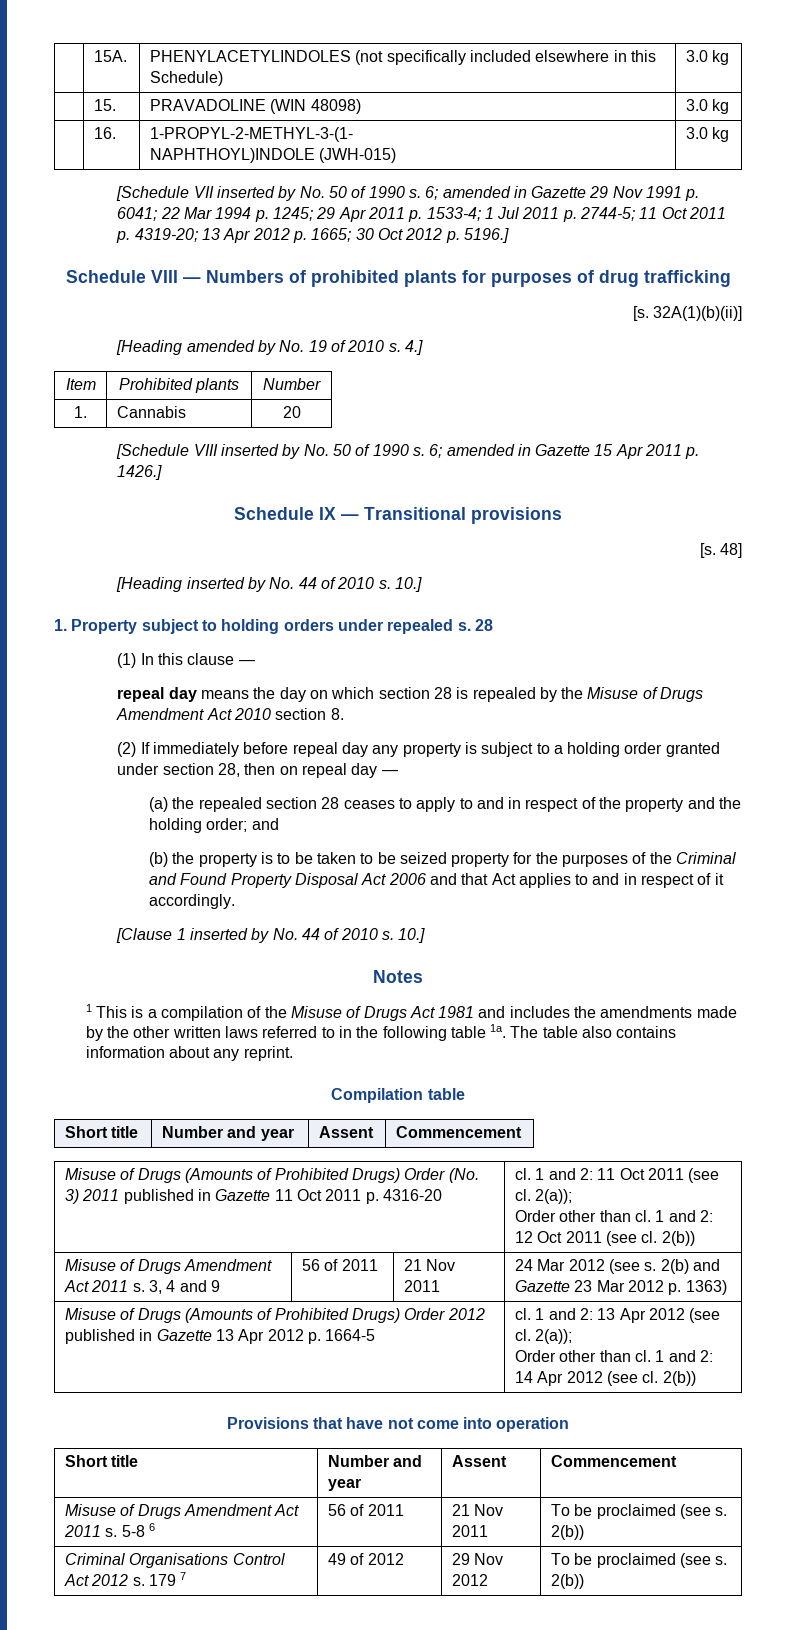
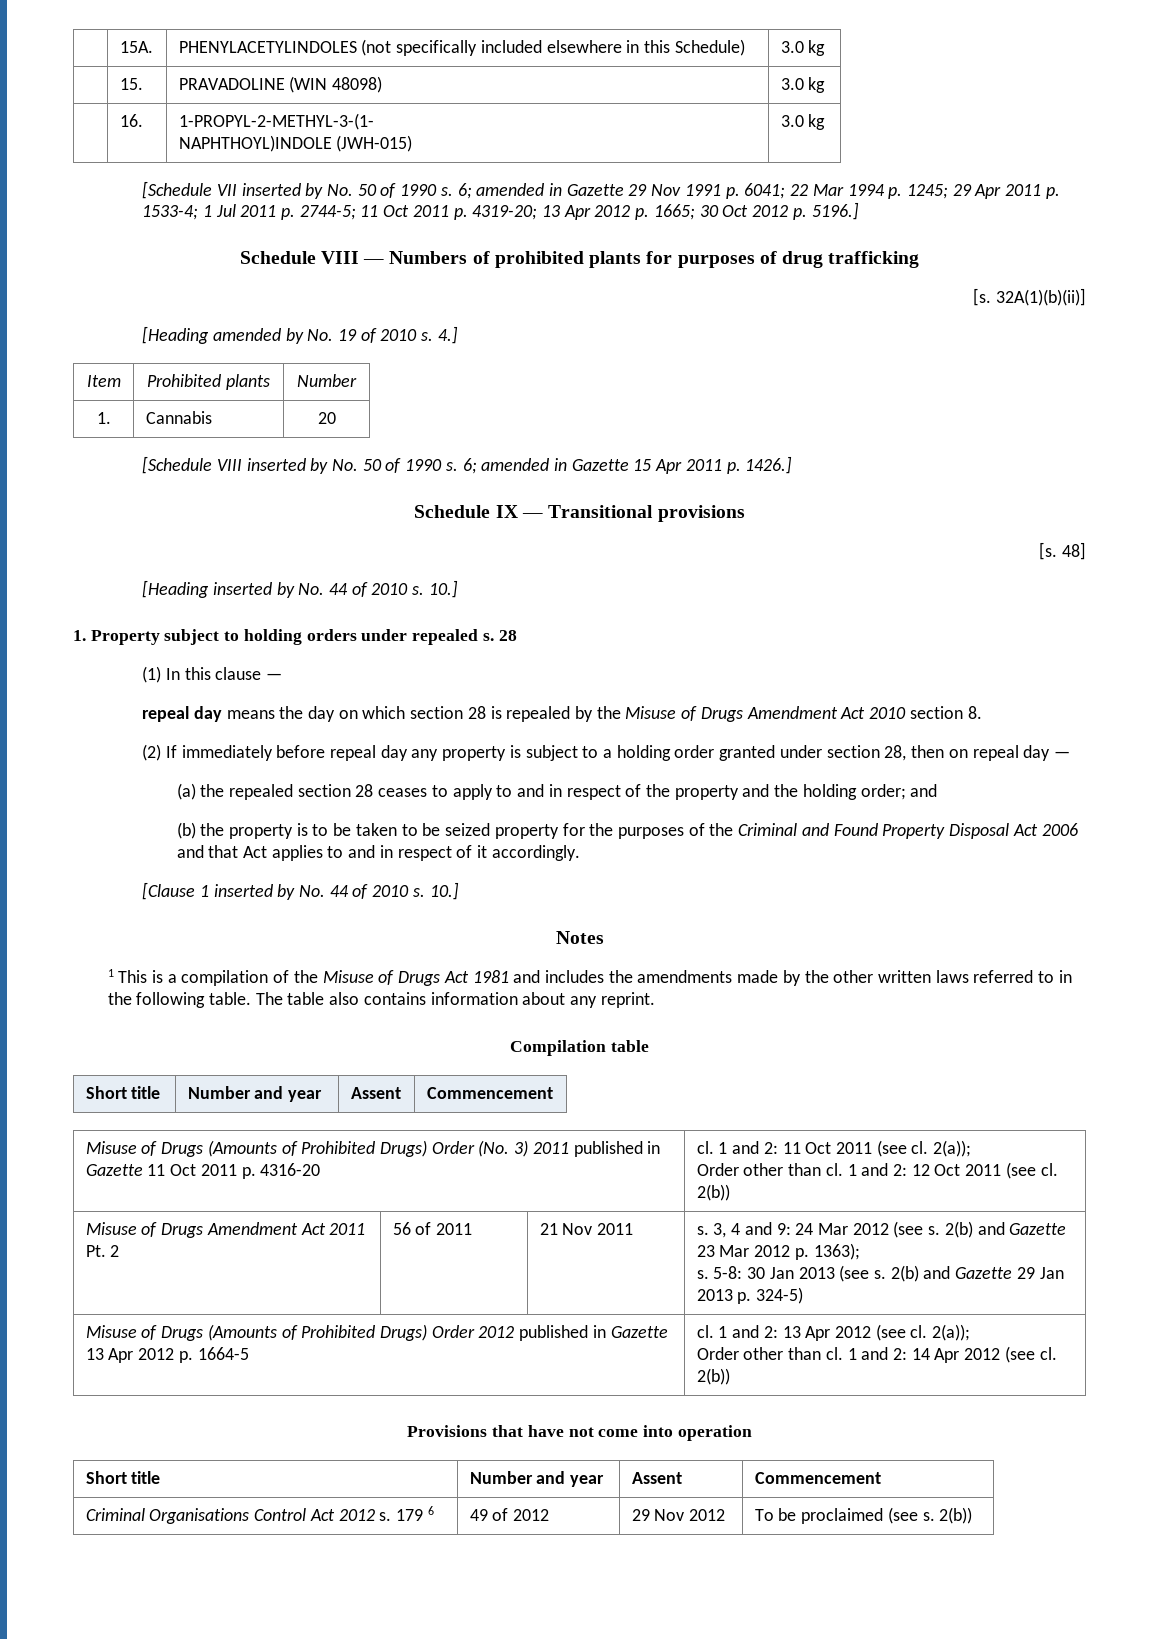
- 1 This is a compilation of the Misuse of Drugs Act 1981 and includes the amendments made by the other written laws referred to in the following table 1a.
+ 1 This is a compilation of the Misuse of Drugs Act 1981 and includes the amendments made by the other written laws referred to in the following table.
- Misuse of Drugs Amendment Act 2011 s. 3, 4 and 9 | 56 of 2011 | 21 Nov 2011 | 24 Mar 2012 (see s.
+ Misuse of Drugs Amendment Act 2011 Pt. 2 | 56 of 2011 | 21 Nov 2011 | s. 3, 4 and 9: 24 Mar 2012 (see s.
- 2(b) and Gazette 23 Mar 2012 p. 1363)
+ 2(b) and Gazette 23 Mar 2012 p. 1363);
+ s. 5-8: 30 Jan 2013 (see s. 2(b) and Gazette 29 Jan 2013 p. 324-5)
- Misuse of Drugs Amendment Act 2011 s. 5-8 6 | 56 of 2011 | 21 Nov 2011 | To be proclaimed (see s. 2(b))
- Criminal Organisations Control Act 2012 s. 179 7 | 49 of 2012 | 29 Nov 2012 | To be proclaimed (see s. 2(b))
+ Criminal Organisations Control Act 2012 s. 179 6 | 49 of 2012 | 29 Nov 2012 | To be proclaimed (see s. 2(b))

